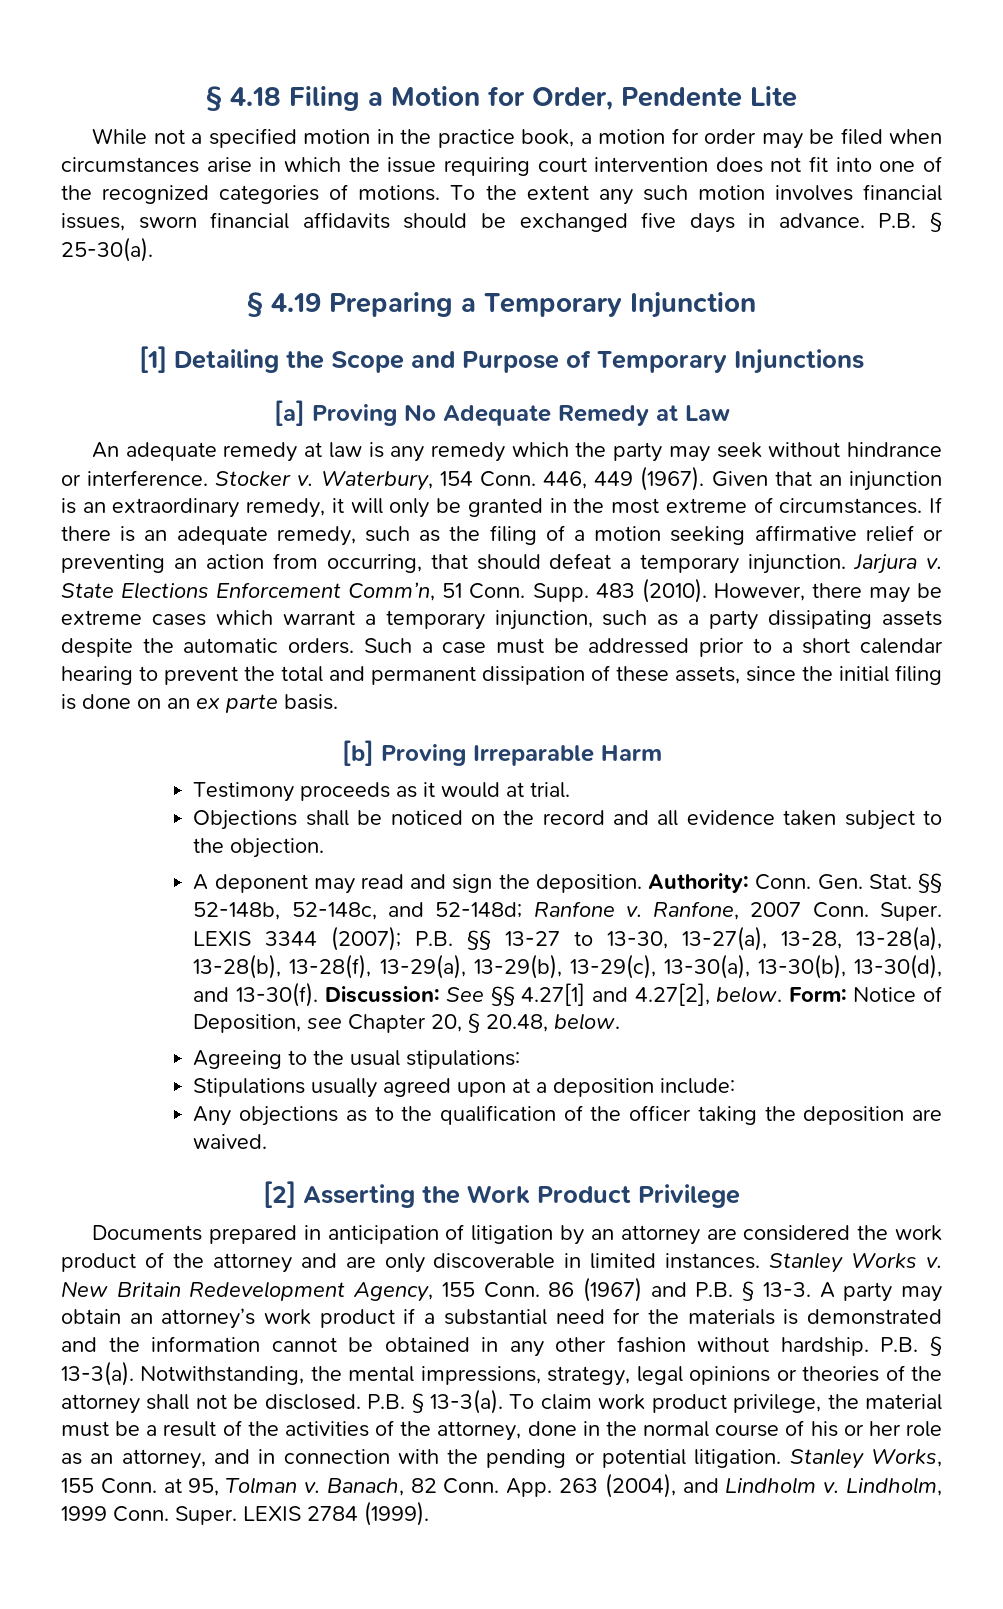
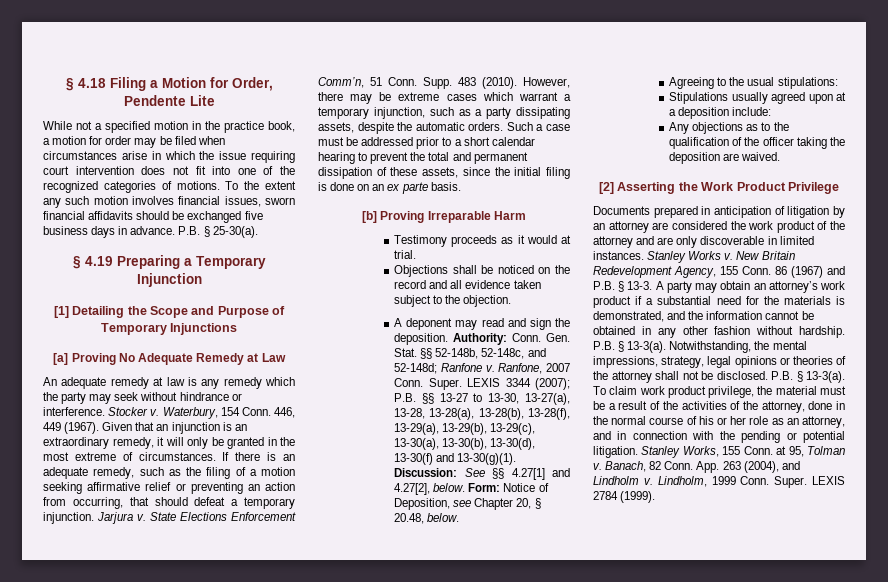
- To the extent any such motion involves financial issues, sworn financial affidavits should be exchanged five days in advance.
+ To the extent any such motion involves financial issues, sworn financial affidavits should be exchanged five business days in advance.
- However, there may be extreme cases which warrant a temporary injunction, such as a party dissipating assets despite the automatic orders.
+ However, there may be extreme cases which warrant a temporary injunction, such as a party dissipating assets, despite the automatic orders.
- LEXIS 3344 (2007); P.B. §§ 13-27 to 13-30, 13-27(a), 13-28, 13-28(a), 13-28(b), 13-28(f), 13-29(a), 13-29(b), 13-29(c), 13-30(a), 13-30(b), 13-30(d), and 13-30(f).
+ LEXIS 3344 (2007); P.B. §§ 13-27 to 13-30, 13-27(a), 13-28, 13-28(a), 13-28(b), 13-28(f), 13-29(a), 13-29(b), 13-29(c), 13-30(a), 13-30(b), 13-30(d), 13-30(f) and 13-30(g)(1).
- A party may obtain an attorney’s work product if a substantial need for the materials is demonstrated and the information cannot be obtained in any other fashion without hardship.
+ A party may obtain an attorney’s work product if a substantial need for the materials is demonstrated, and the information cannot be obtained in any other fashion without hardship.

